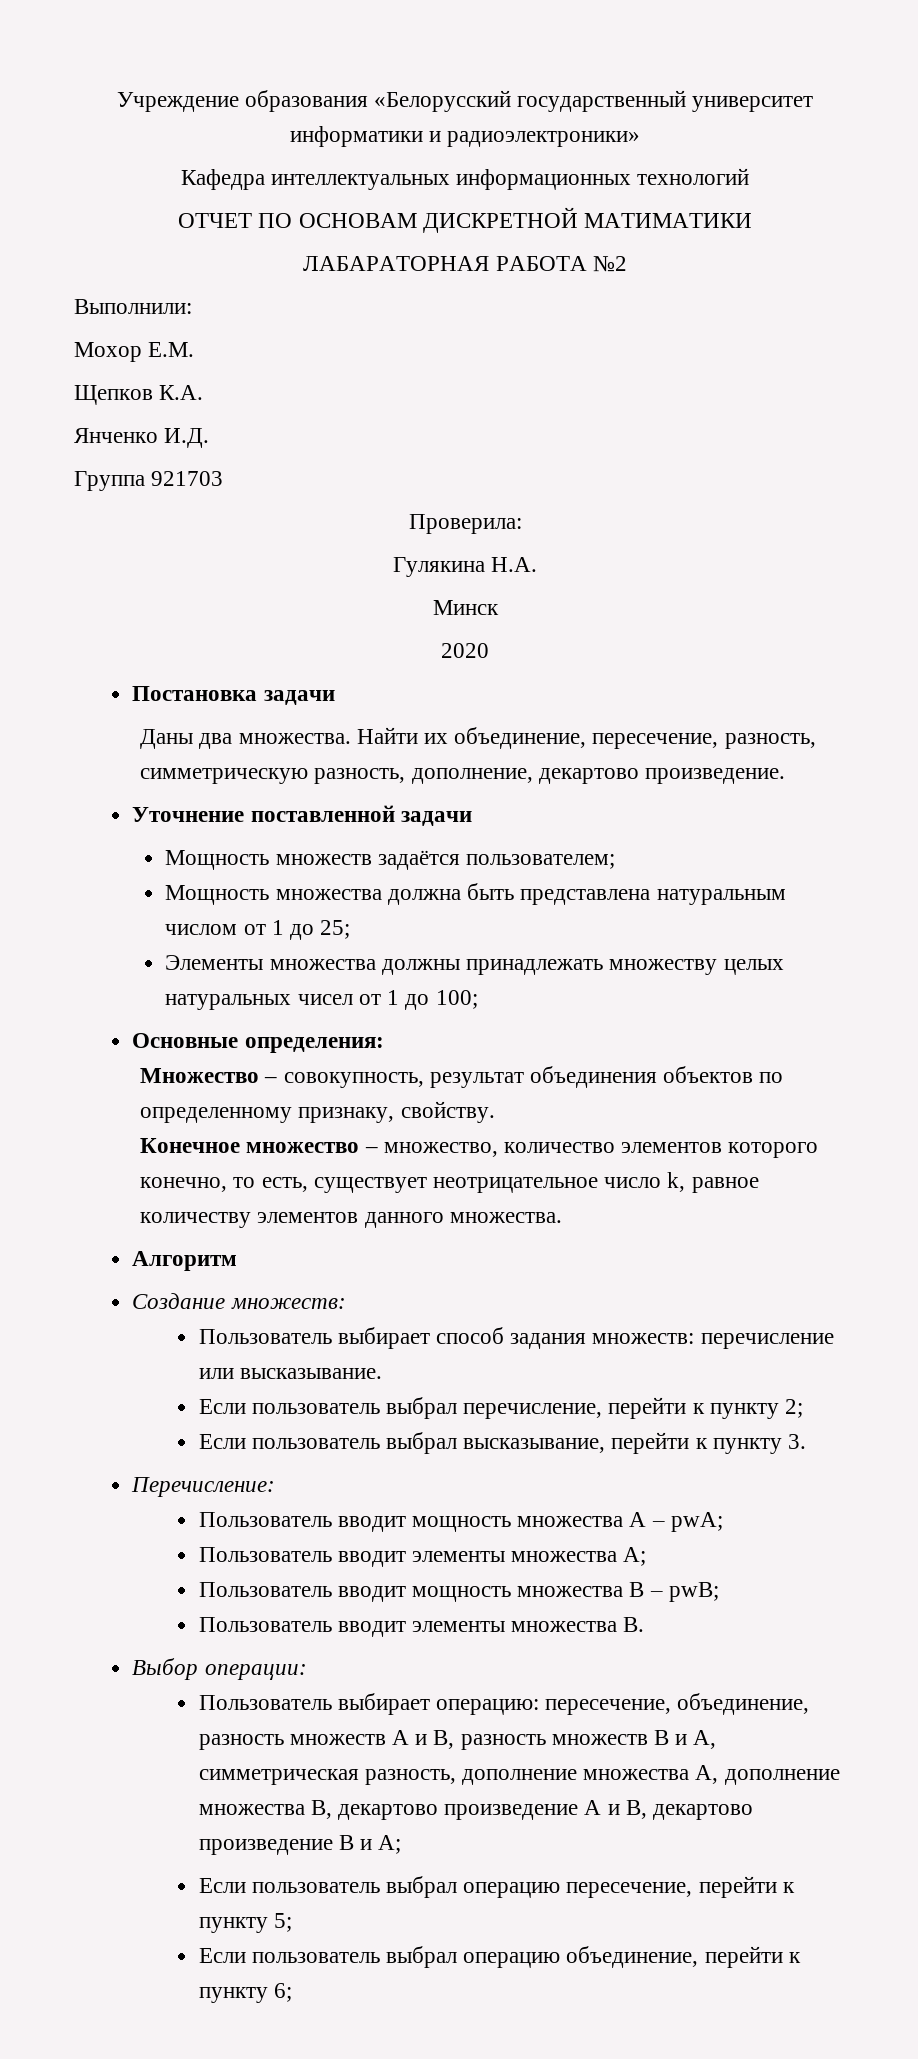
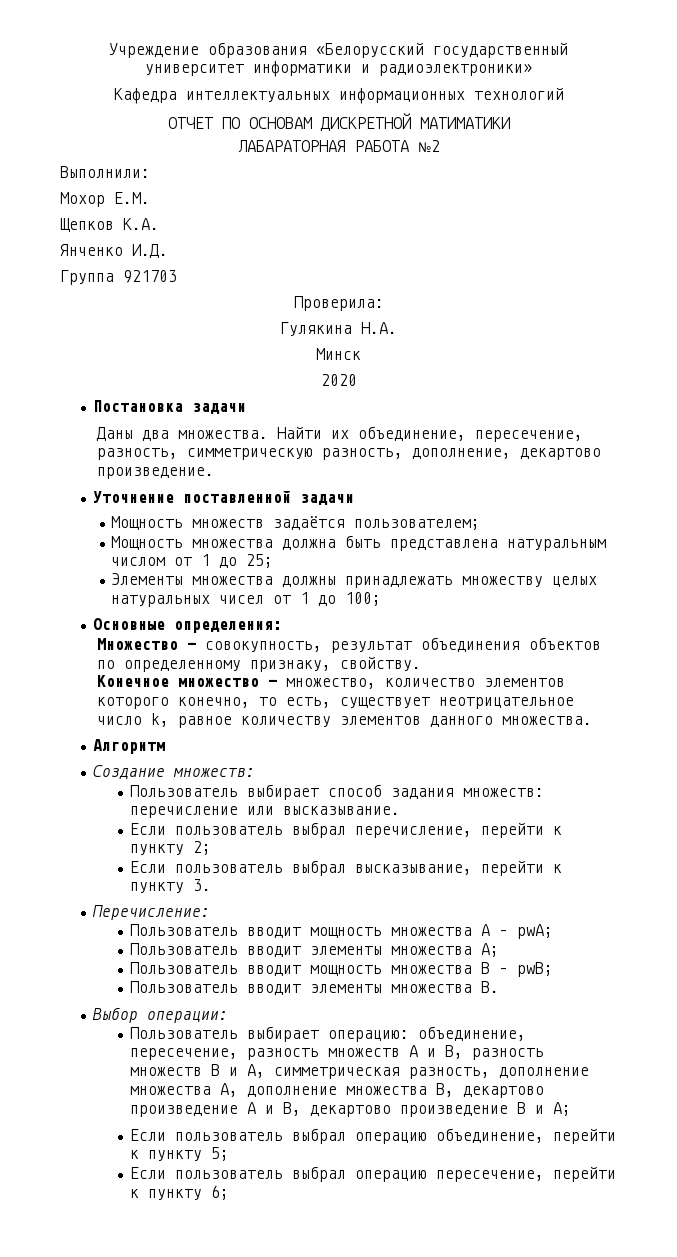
- Пользователь выбирает операцию: пересечение, объединение, разность множеств A и B, разность множеств B и A, симметрическая разность, дополнение множества A, дополнение множества B, декартово произведение A и B, декартово произведение B и A;
+ Пользователь выбирает операцию: объединение, пересечение, разность множеств A и B, разность множеств B и A, симметрическая разность, дополнение множества A, дополнение множества B, декартово произведение A и B, декартово произведение B и A;
- Если пользователь выбрал операцию пересечение, перейти к пункту 5;
+ Если пользователь выбрал операцию объединение, перейти к пункту 5;
- Если пользователь выбрал операцию объединение, перейти к пункту 6;
+ Если пользователь выбрал операцию пересечение, перейти к пункту 6;

